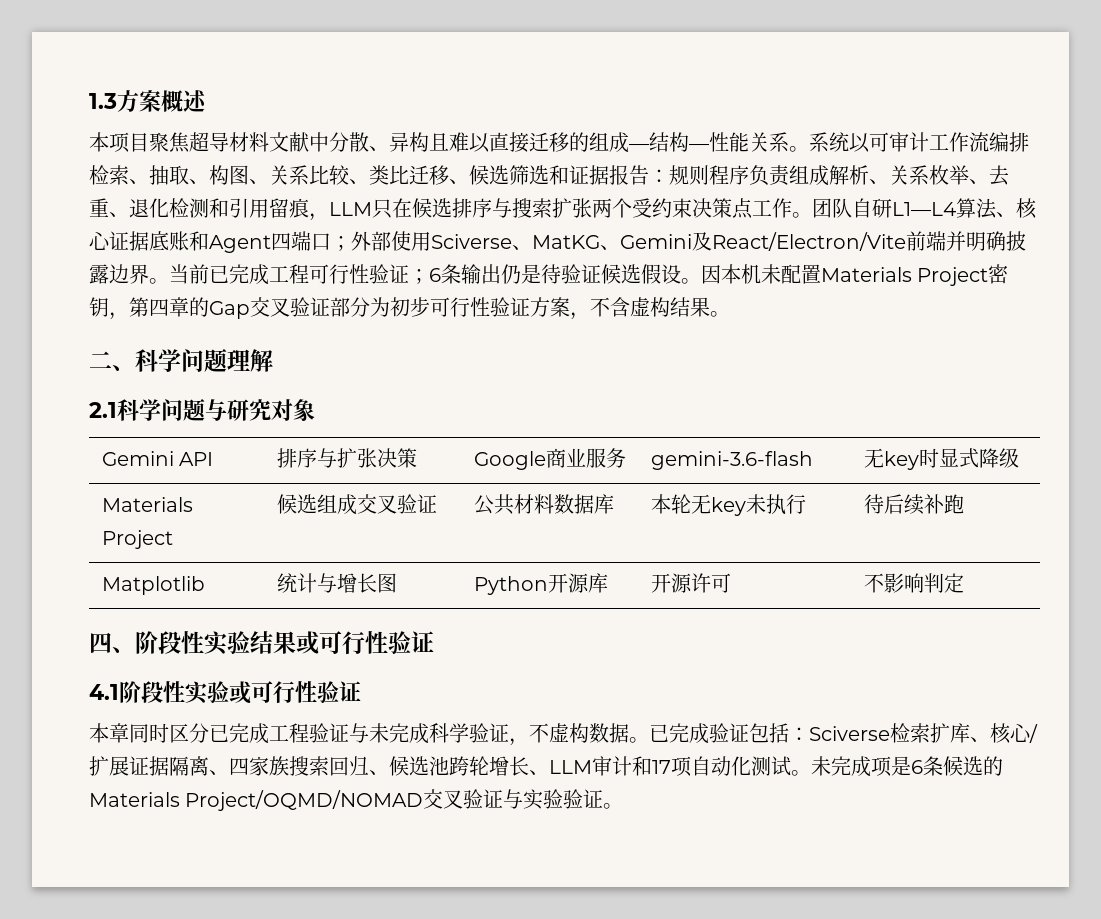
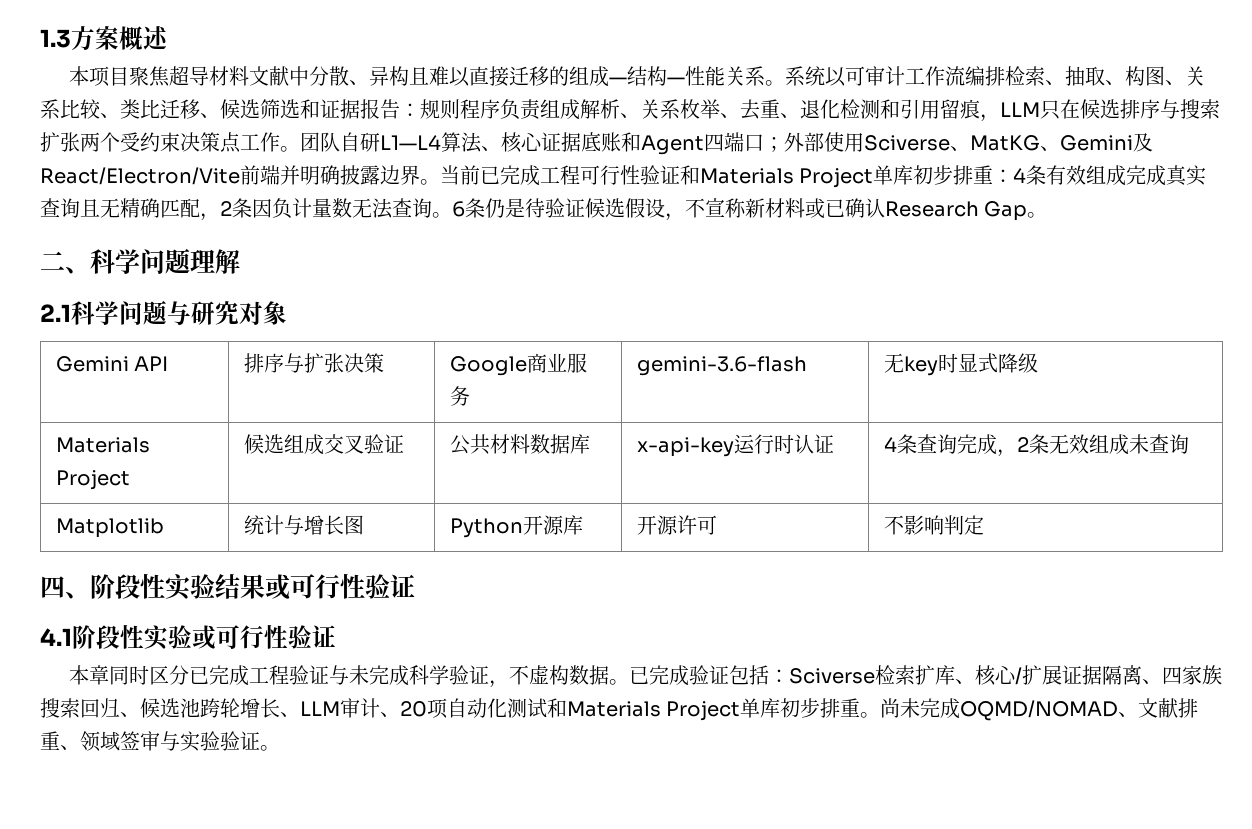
- 当前已完成工程可行性验证；6条输出仍是待验证候选假设。因本机未配置Materials Project密钥，第四章的Gap交叉验证部分为初步可行性验证方案，不含虚构结果。
+ 当前已完成工程可行性验证和Materials Project单库初步排重：4条有效组成完成真实查询且无精确匹配，2条因负计量数无法查询。6条仍是待验证候选假设，不宣称新材料或已确认Research Gap。
- Materials Project | 候选组成交叉验证 | 公共材料数据库 | 本轮无key未执行 | 待后续补跑
+ Materials Project | 候选组成交叉验证 | 公共材料数据库 | x-api-key运行时认证 | 4条查询完成，2条无效组成未查询
- 已完成验证包括：Sciverse检索扩库、核心/扩展证据隔离、四家族搜索回归、候选池跨轮增长、LLM审计和17项自动化测试。未完成项是6条候选的Materials Project/OQMD/NOMAD交叉验证与实验验证。
+ 已完成验证包括：Sciverse检索扩库、核心/扩展证据隔离、四家族搜索回归、候选池跨轮增长、LLM审计、20项自动化测试和Materials Project单库初步排重。尚未完成OQMD/NOMAD、文献排重、领域签审与实验验证。

